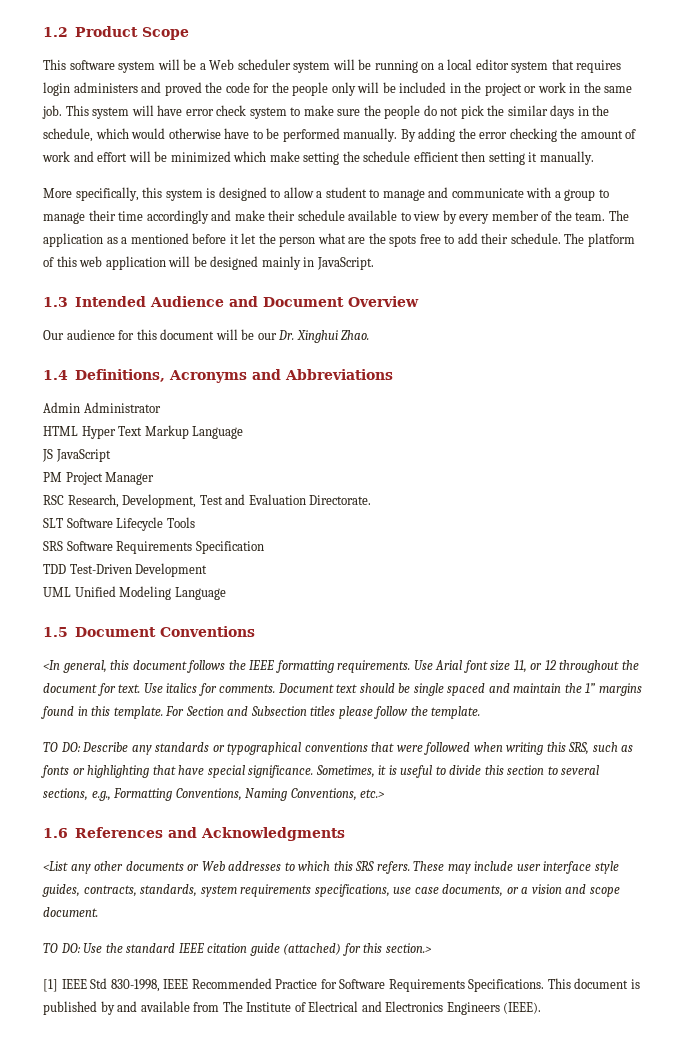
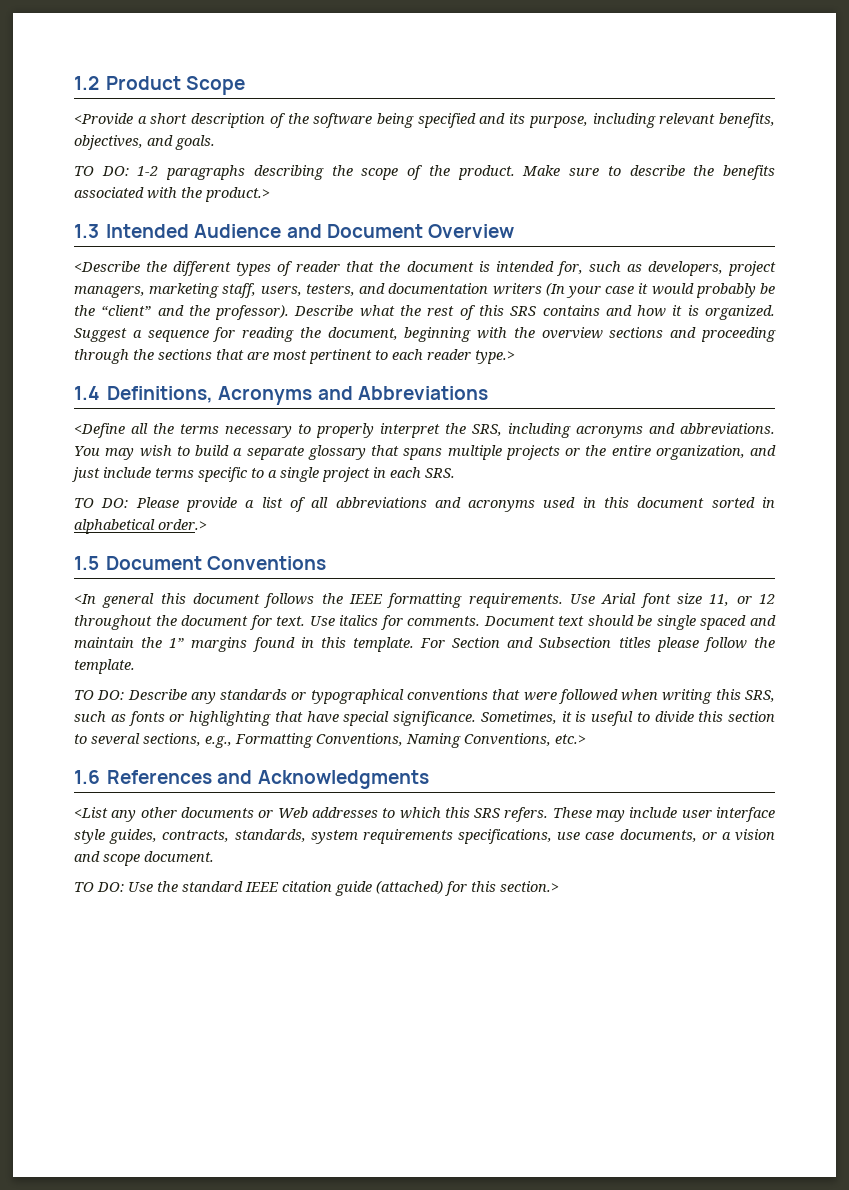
- This software system will be a Web scheduler system will be running on a local editor system that requires login administers and proved the code for the people only will be included in the project or work in the same job. This system will have error check system to make sure the people do not pick the similar days in the schedule, which would otherwise have to be performed manually. By adding the error checking the amount of work and effort will be minimized which make setting the schedule efficient then setting it manually.
- More specifically, this system is designed to allow a student to manage and communicate with a group to manage their time accordingly and make their schedule available to view by every member of the team. The application as a mentioned before it let the person what are the spots free to add their schedule. The platform of this web application will be designed mainly in JavaScript.
+ <Provide a short description of the software being specified and its purpose, including relevant benefits, objectives, and goals.
+ TO DO: 1-2 paragraphs describing the scope of the product. Make sure to describe the benefits associated with the product.>
- Our audience for this document will be our Dr. Xinghui Zhao.
+ <Describe the different types of reader that the document is intended for, such as developers, project managers, marketing staff, users, testers, and documentation writers (In your case it would probably be the “client” and the professor). Describe what the rest of this SRS contains and how it is organized. Suggest a sequence for reading the document, beginning with the overview sections and proceeding through the sections that are most pertinent to each reader type.>
- Admin Administrator
- HTML Hyper Text Markup Language
- JS JavaScript
- PM Project Manager
- RSC Research, Development, Test and Evaluation Directorate.
- SLT Software Lifecycle Tools
- SRS Software Requirements Specification
- TDD Test-Driven Development
- UML Unified Modeling Language
+ <Define all the terms necessary to properly interpret the SRS, including acronyms and abbreviations. You may wish to build a separate glossary that spans multiple projects or the entire organization, and just include terms specific to a single project in each SRS.
+ TO DO: Please provide a list of all abbreviations and acronyms used in this document sorted in alphabetical order.>
- <In general, this document follows the IEEE formatting requirements.
+ <In general this document follows the IEEE formatting requirements.
- [1] IEEE Std 830-1998, IEEE Recommended Practice for Software Requirements Specifications. This document is published by and available from The Institute of Electrical and Electronics Engineers (IEEE).

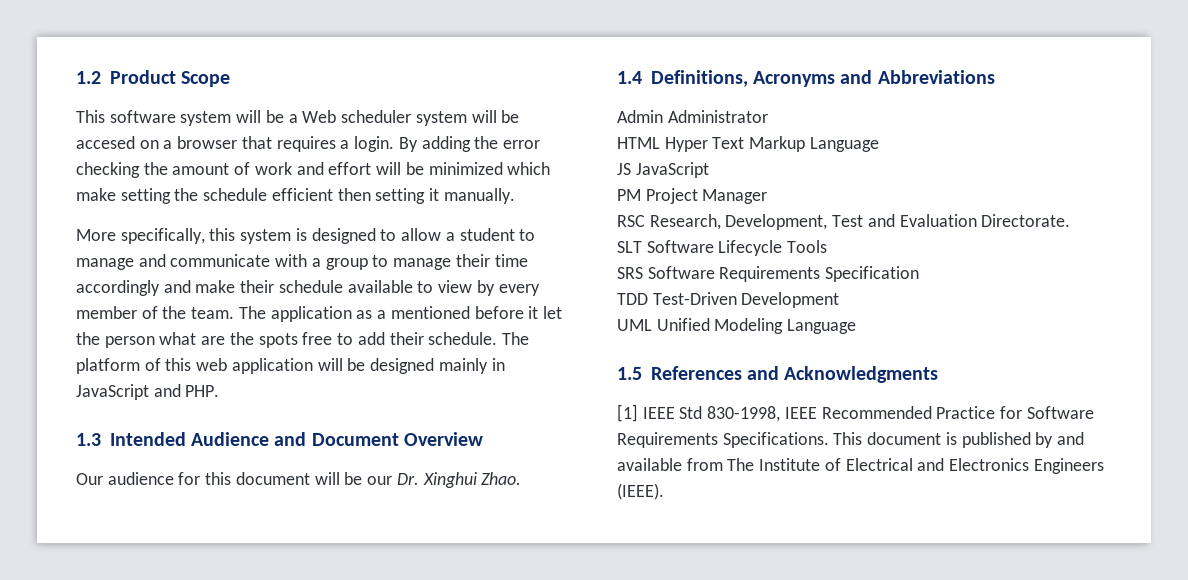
- <Provide a short description of the software being specified and its purpose, including relevant benefits, objectives, and goals.
- TO DO: 1-2 paragraphs describing the scope of the product. Make sure to describe the benefits associated with the product.>
+ This software system will be a Web scheduler system will be accesed on a browser that requires a login. By adding the error checking the amount of work and effort will be minimized which make setting the schedule efficient then setting it manually.
+ More specifically, this system is designed to allow a student to manage and communicate with a group to manage their time accordingly and make their schedule available to view by every member of the team. The application as a mentioned before it let the person what are the spots free to add their schedule. The platform of this web application will be designed mainly in JavaScript and PHP.
- <Describe the different types of reader that the document is intended for, such as developers, project managers, marketing staff, users, testers, and documentation writers (In your case it would probably be the “client” and the professor). Describe what the rest of this SRS contains and how it is organized. Suggest a sequence for reading the document, beginning with the overview sections and proceeding through the sections that are most pertinent to each reader type.>
+ Our audience for this document will be our Dr. Xinghui Zhao.
- <Define all the terms necessary to properly interpret the SRS, including acronyms and abbreviations. You may wish to build a separate glossary that spans multiple projects or the entire organization, and just include terms specific to a single project in each SRS.
- TO DO: Please provide a list of all abbreviations and acronyms used in this document sorted in alphabetical order.>
- 1.5 Document Conventions
- <In general this document follows the IEEE formatting requirements. Use Arial font size 11, or 12 throughout the document for text. Use italics for comments. Document text should be single spaced and maintain the 1” margins found in this template. For Section and Subsection titles please follow the template.
- TO DO: Describe any standards or typographical conventions that were followed when writing this SRS, such as fonts or highlighting that have special significance. Sometimes, it is useful to divide this section to several sections, e.g., Formatting Conventions, Naming Conventions, etc.>
- 1.6 References and Acknowledgments
- <List any other documents or Web addresses to which this SRS refers. These may include user interface style guides, contracts, standards, system requirements specifications, use case documents, or a vision and scope document.
- TO DO: Use the standard IEEE citation guide (attached) for this section.>
+ Admin Administrator
+ HTML Hyper Text Markup Language
+ JS JavaScript
+ PM Project Manager
+ RSC Research, Development, Test and Evaluation Directorate.
+ SLT Software Lifecycle Tools
+ SRS Software Requirements Specification
+ TDD Test-Driven Development
+ UML Unified Modeling Language
+ 1.5 References and Acknowledgments
+ [1] IEEE Std 830-1998, IEEE Recommended Practice for Software Requirements Specifications. This document is published by and available from The Institute of Electrical and Electronics Engineers (IEEE).

